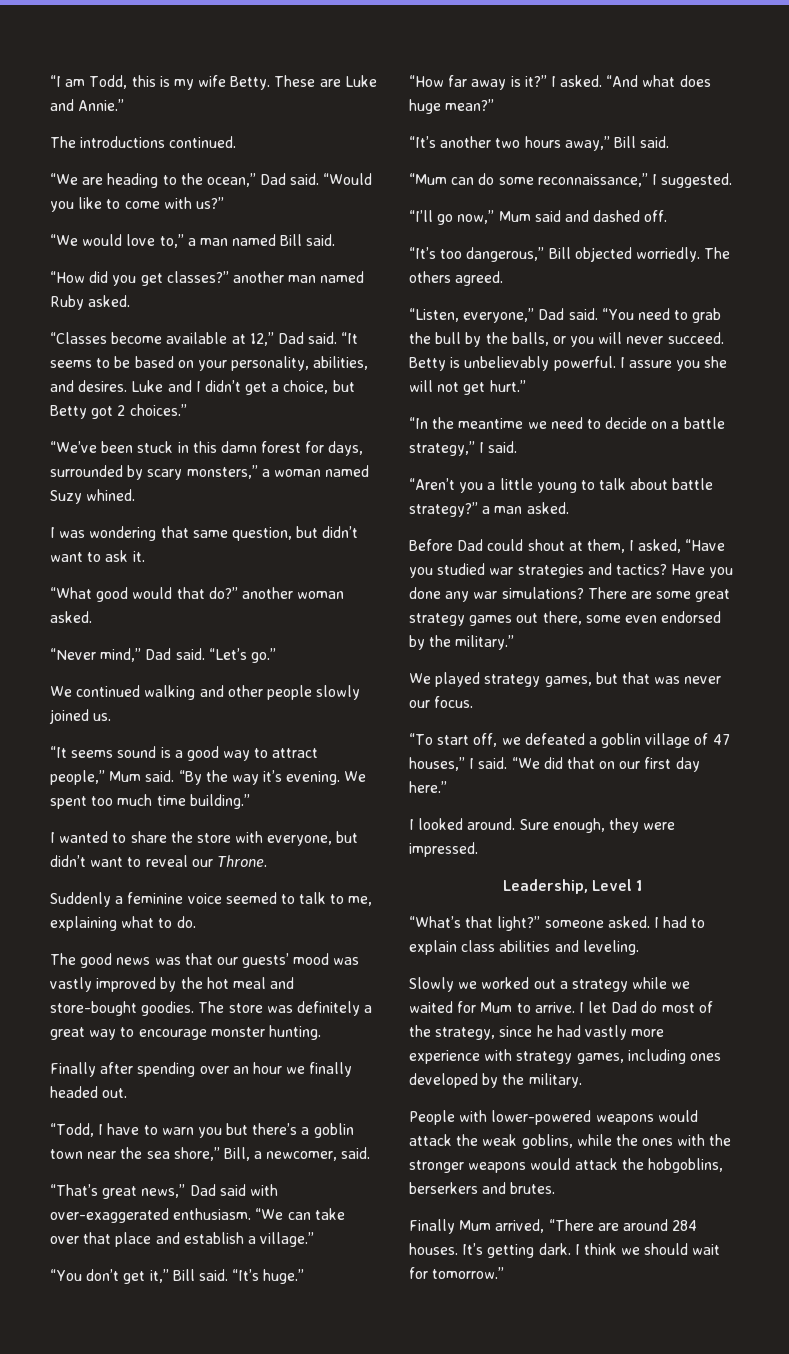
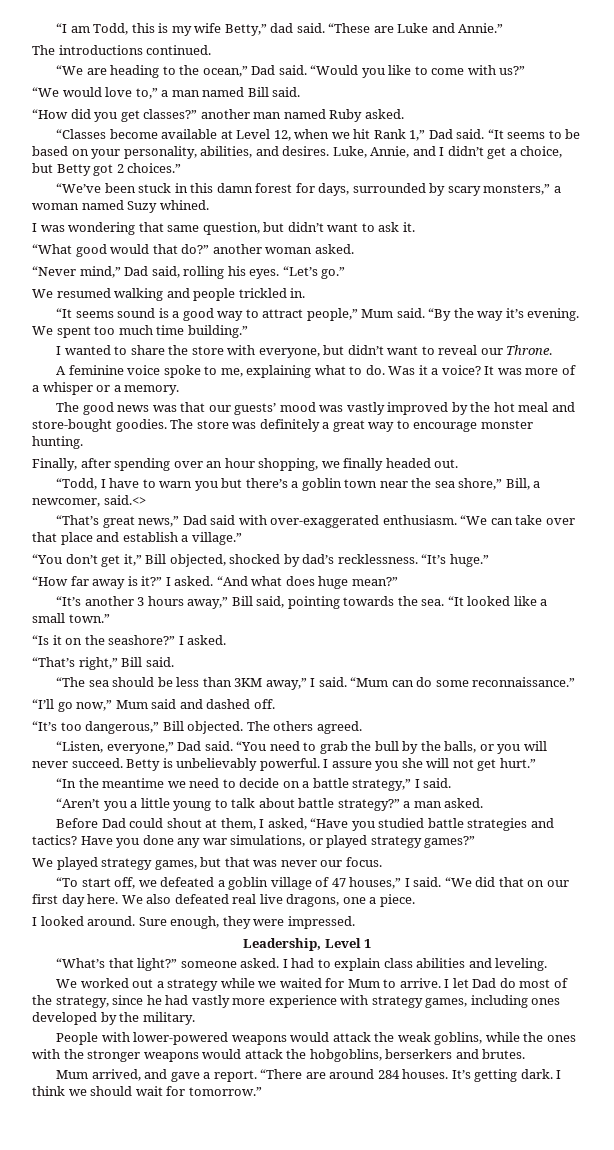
- “I am Todd, this is my wife Betty. These are Luke and Annie.”
+ “I am Todd, this is my wife Betty,” dad said. “These are Luke and Annie.”
- “Classes become available at 12,” Dad said.
+ “Classes become available at Level 12, when we hit Rank 1,” Dad said.
- Luke and I didn’t get a choice, but Betty got 2 choices.”
+ Luke, Annie, and I didn’t get a choice, but Betty got 2 choices.”
- “Never mind,” Dad said.
+ “Never mind,” Dad said, rolling his eyes.
- We continued walking and other people slowly joined us.
+ We resumed walking and people trickled in.
- Suddenly a feminine voice seemed to talk to me, explaining what to do.
+ A feminine voice spoke to me, explaining what to do. Was it a voice? It was more of a whisper or a memory.
- Finally after spending over an hour we finally headed out.
+ Finally, after spending over an hour shopping, we finally headed out.
- “Todd, I have to warn you but there’s a goblin town near the sea shore,” Bill, a newcomer, said.
+ “Todd, I have to warn you but there’s a goblin town near the sea shore,” Bill, a newcomer, said.<>
- “You don’t get it,” Bill said.
+ “You don’t get it,” Bill objected, shocked by dad’s recklessness.
- “It’s another two hours away,” Bill said.
- “Mum can do some reconnaissance,” I suggested.
+ “It’s another 3 hours away,” Bill said, pointing towards the sea. “It looked like a small town.”
+ “Is it on the seashore?” I asked.
+ “That’s right,” Bill said.
+ “The sea should be less than 3KM away,” I said. “Mum can do some reconnaissance.”
- “It’s too dangerous,” Bill objected worriedly.
+ “It’s too dangerous,” Bill objected.
- Before Dad could shout at them, I asked, “Have you studied war strategies and tactics?
+ Before Dad could shout at them, I asked, “Have you studied battle strategies and tactics?
- Have you done any war simulations? There are some great strategy games out there, some even endorsed by the military.”
+ Have you done any war simulations, or played strategy games?”
- “We did that on our first day here.”
+ “We did that on our first day here. We also defeated real live dragons, one a piece.
- Slowly we worked out a strategy while we waited for Mum to arrive.
+ We worked out a strategy while we waited for Mum to arrive.
- Finally Mum arrived, “There are around 284 houses.
+ Mum arrived, and gave a report. “There are around 284 houses.

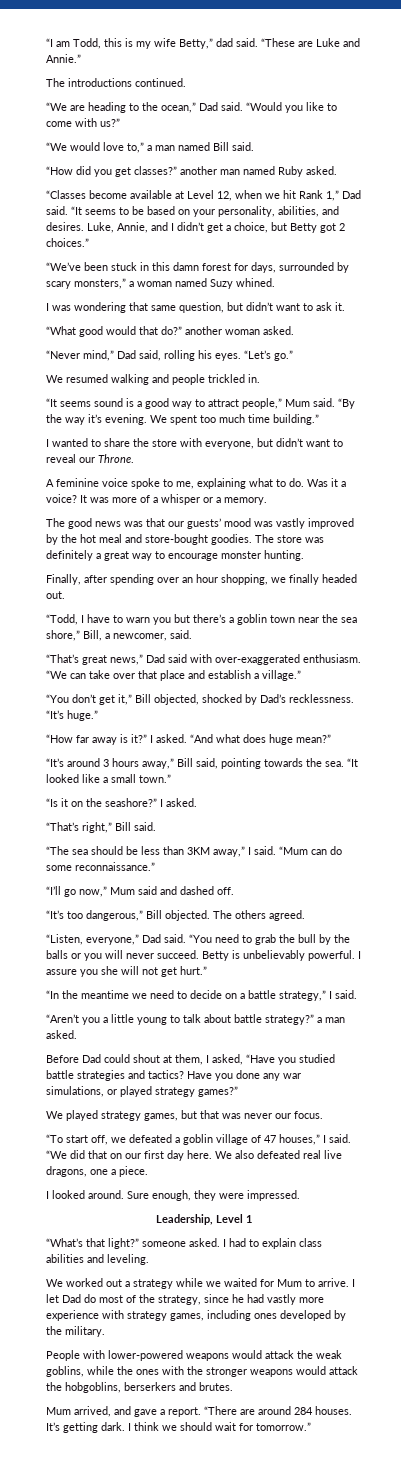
- “Todd, I have to warn you but there’s a goblin town near the sea shore,” Bill, a newcomer, said.<>
+ “Todd, I have to warn you but there’s a goblin town near the sea shore,” Bill, a newcomer, said.
- “You don’t get it,” Bill objected, shocked by dad’s recklessness.
+ “You don’t get it,” Bill objected, shocked by Dad’s recklessness.
- “It’s another 3 hours away,” Bill said, pointing towards the sea.
+ “It’s around 3 hours away,” Bill said, pointing towards the sea.
- “You need to grab the bull by the balls, or you will never succeed.
+ “You need to grab the bull by the balls or you will never succeed.

